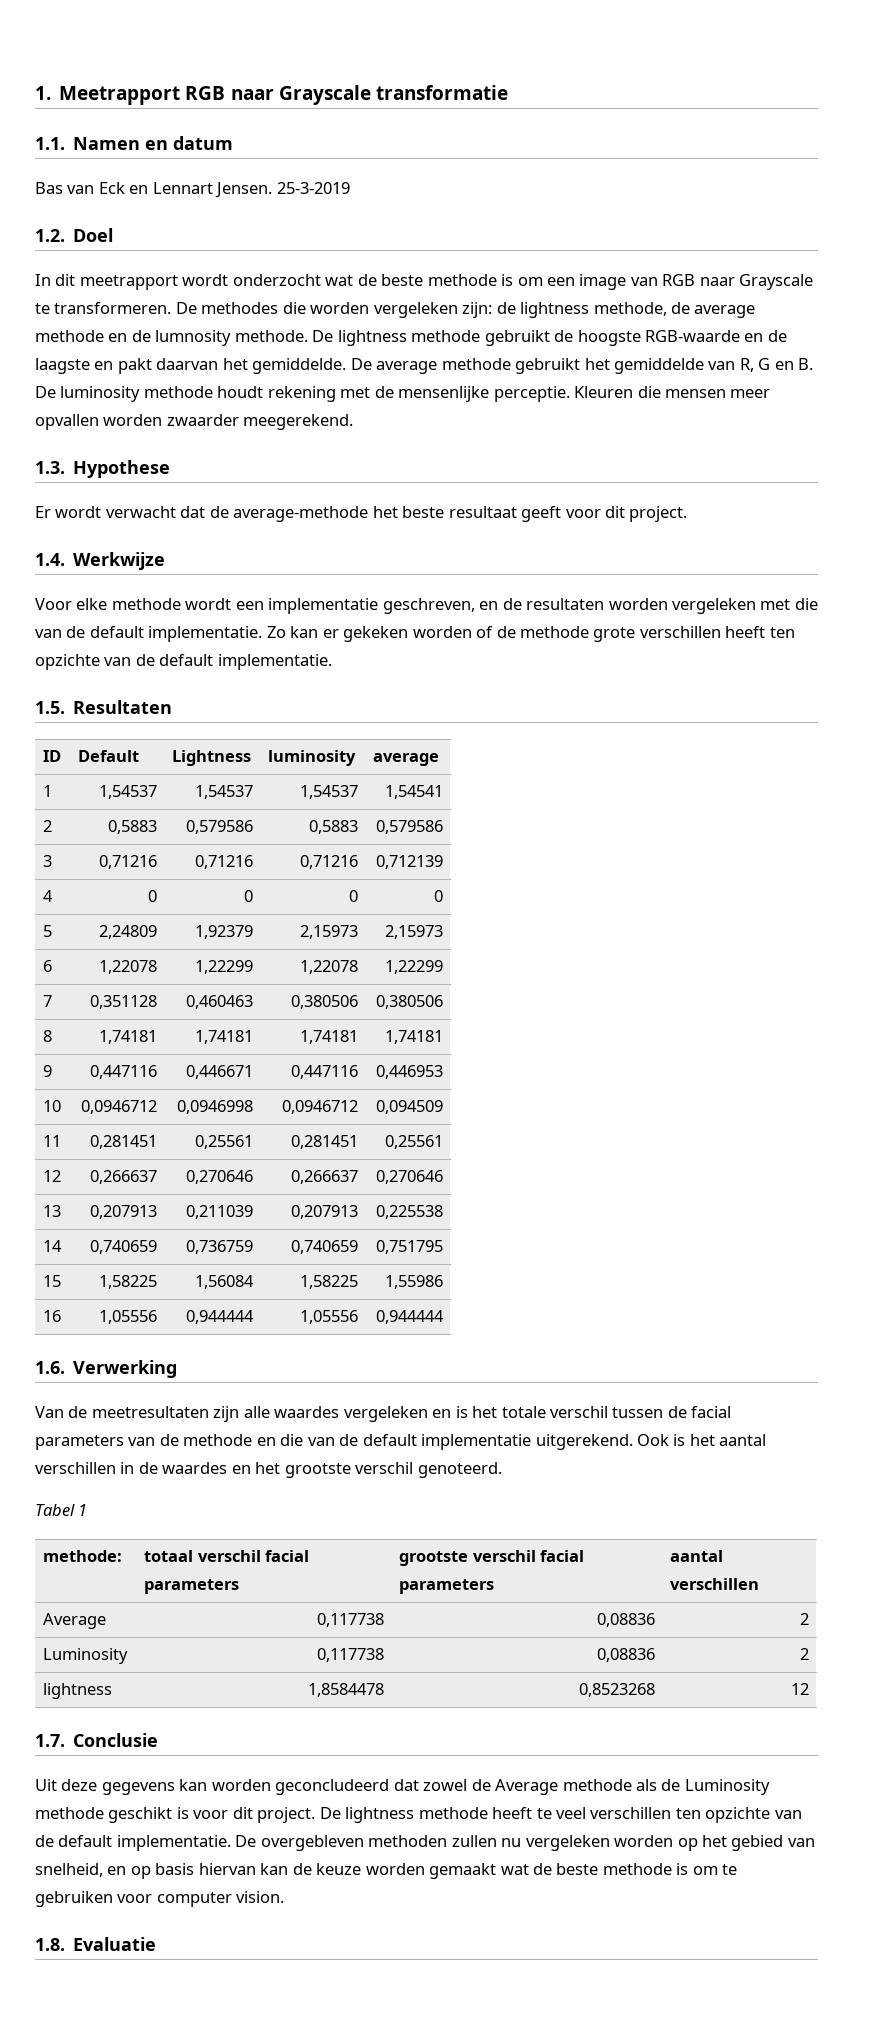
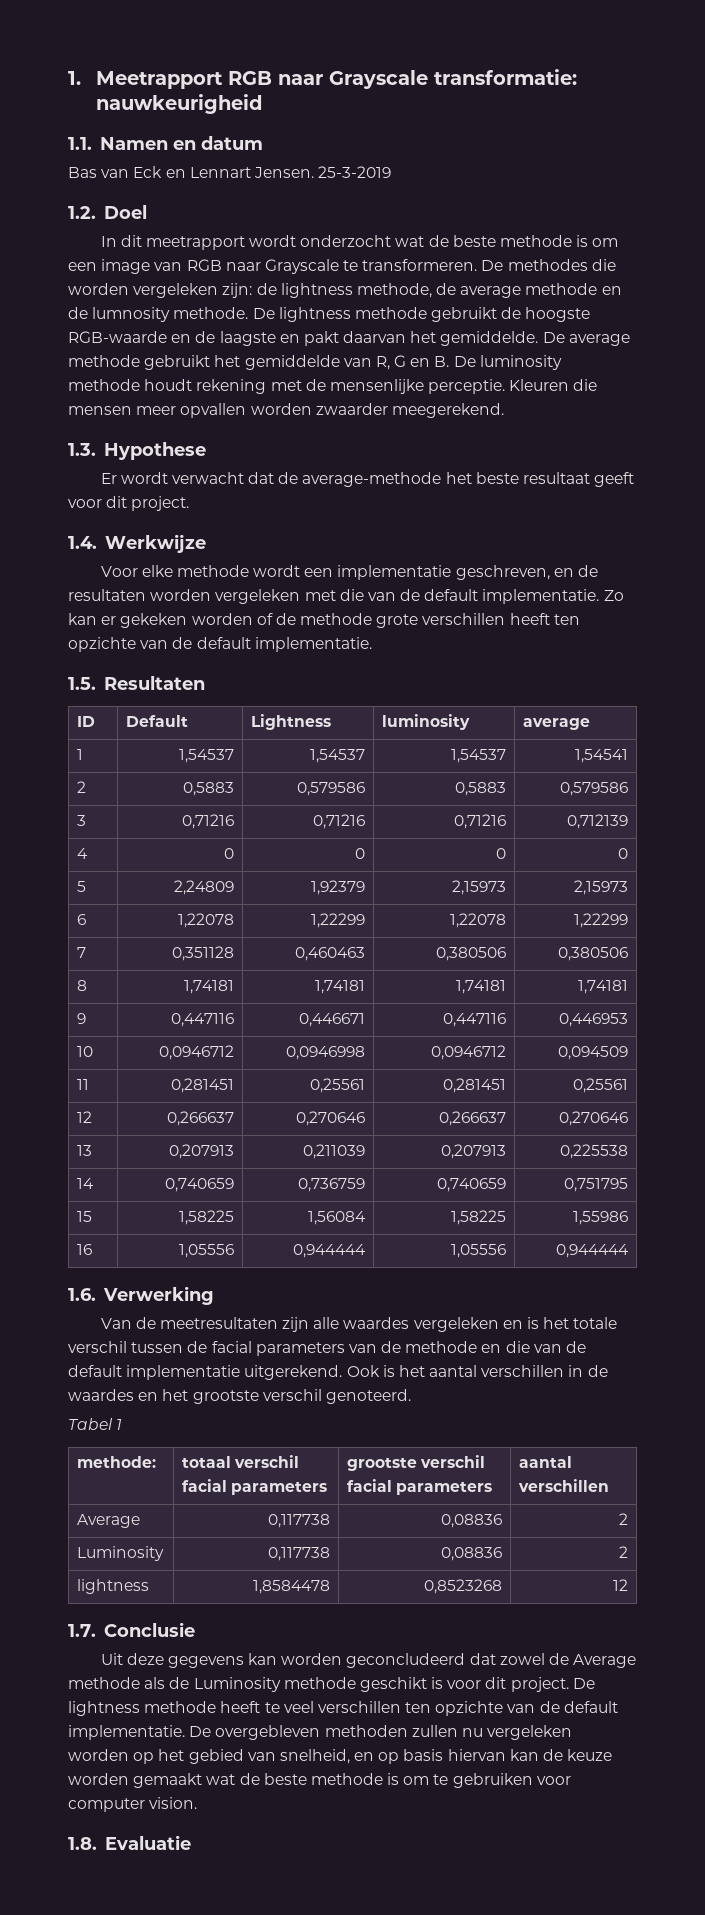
- 1. Meetrapport RGB naar Grayscale transformatie
+ 1. Meetrapport RGB naar Grayscale transformatie: nauwkeurigheid

